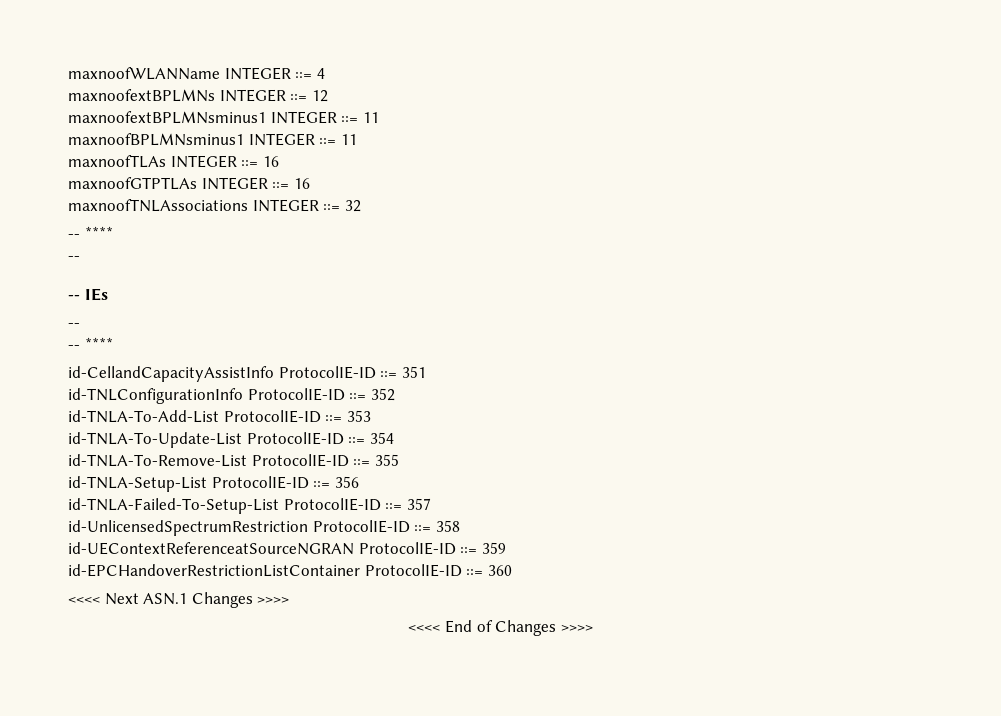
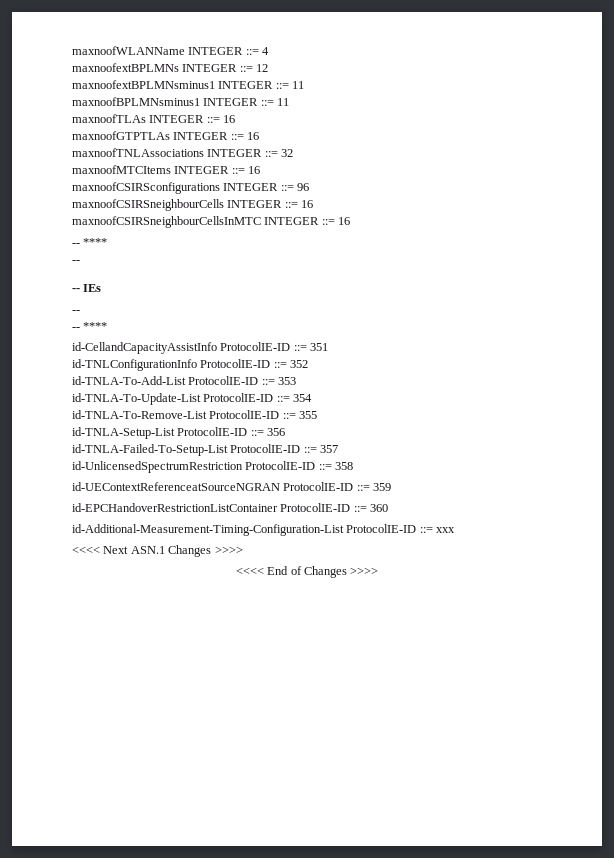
+ maxnoofMTCItems INTEGER ::= 16
+ maxnoofCSIRSconfigurations INTEGER ::= 96
+ maxnoofCSIRSneighbourCells INTEGER ::= 16
+ maxnoofCSIRSneighbourCellsInMTC INTEGER ::= 16
+ id-Additional-Measurement-Timing-Configuration-List ProtocolIE-ID ::= xxx

